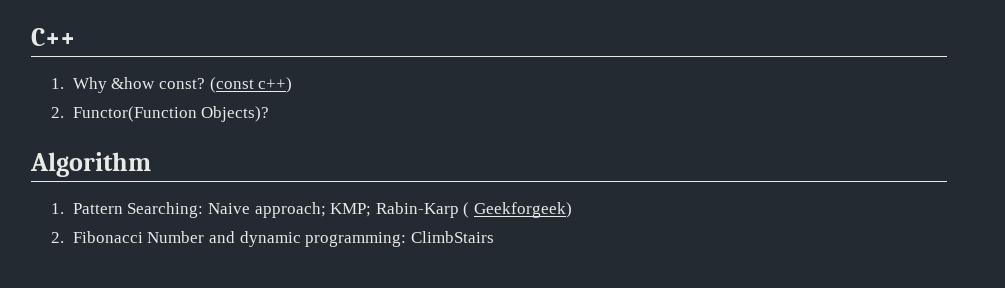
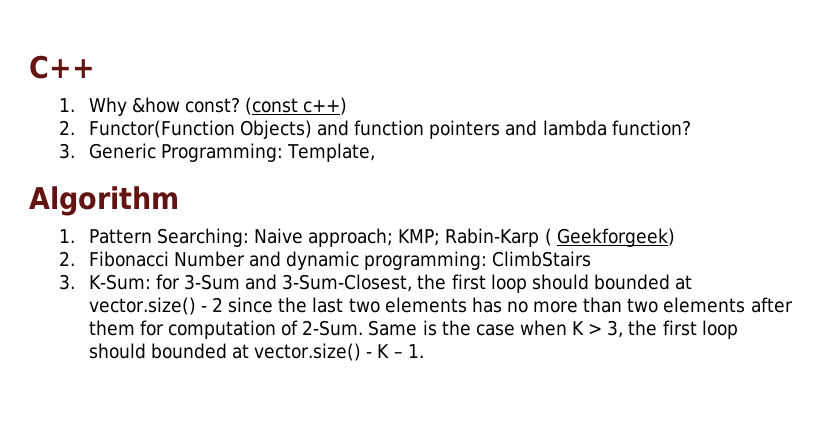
- 2. Functor(Function Objects)?
+ 2. Functor(Function Objects) and function pointers and lambda function?
+ 3. Generic Programming: Template,
+ 3. K-Sum: for 3-Sum and 3-Sum-Closest, the first loop should bounded at vector.size() - 2 since the last two elements has no more than two elements after them for computation of 2-Sum. Same is the case when K > 3, the first loop should bounded at vector.size() - K – 1.

